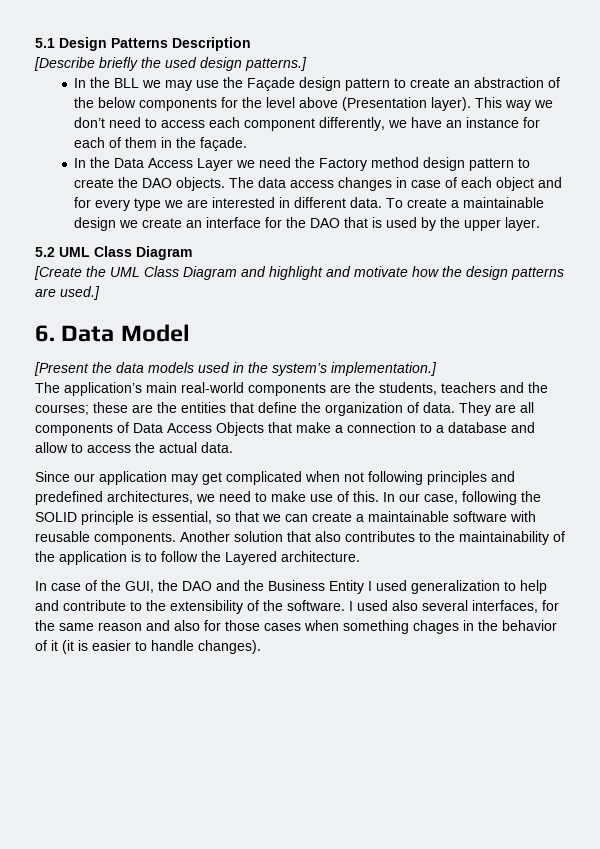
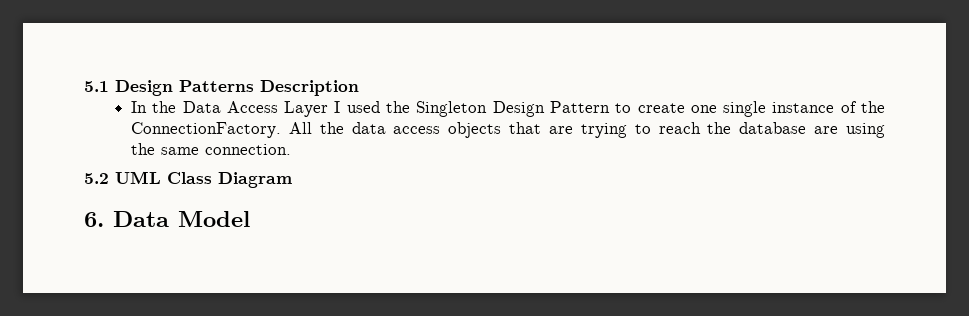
- [Describe briefly the used design patterns.]
- In the BLL we may use the Façade design pattern to create an abstraction of the below components for the level above (Presentation layer). This way we don’t need to access each component differently, we have an instance for each of them in the façade.
- In the Data Access Layer we need the Factory method design pattern to create the DAO objects. The data access changes in case of each object and for every type we are interested in different data. To create a maintainable design we create an interface for the DAO that is used by the upper layer.
+ In the Data Access Layer I used the Singleton Design Pattern to create one single instance of the ConnectionFactory. All the data access objects that are trying to reach the database are using the same connection.
  5.2 UML Class Diagram
- [Create the UML Class Diagram and highlight and motivate how the design patterns are used.]
  6. Data Model
- [Present the data models used in the system’s implementation.]
- The application’s main real-world components are the students, teachers and the courses; these are the entities that define the organization of data. They are all components of Data Access Objects that make a connection to a database and allow to access the actual data.
- Since our application may get complicated when not following principles and predefined architectures, we need to make use of this. In our case, following the SOLID principle is essential, so that we can create a maintainable software with reusable components. Another solution that also contributes to the maintainability of the application is to follow the Layered architecture.
- In case of the GUI, the DAO and the Business Entity I used generalization to help and contribute to the extensibility of the software. I used also several interfaces, for the same reason and also for those cases when something chages in the behavior of it (it is easier to handle changes).

